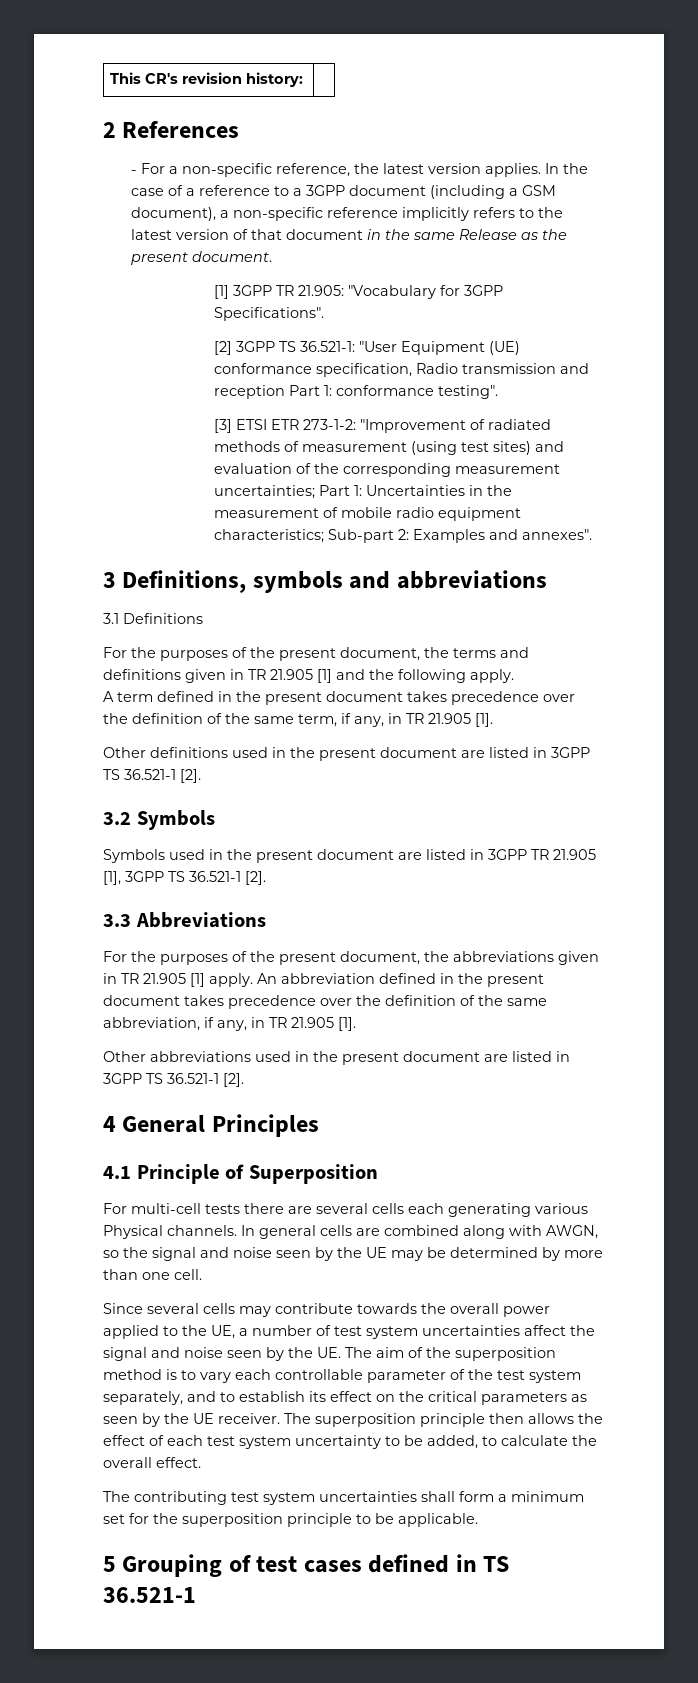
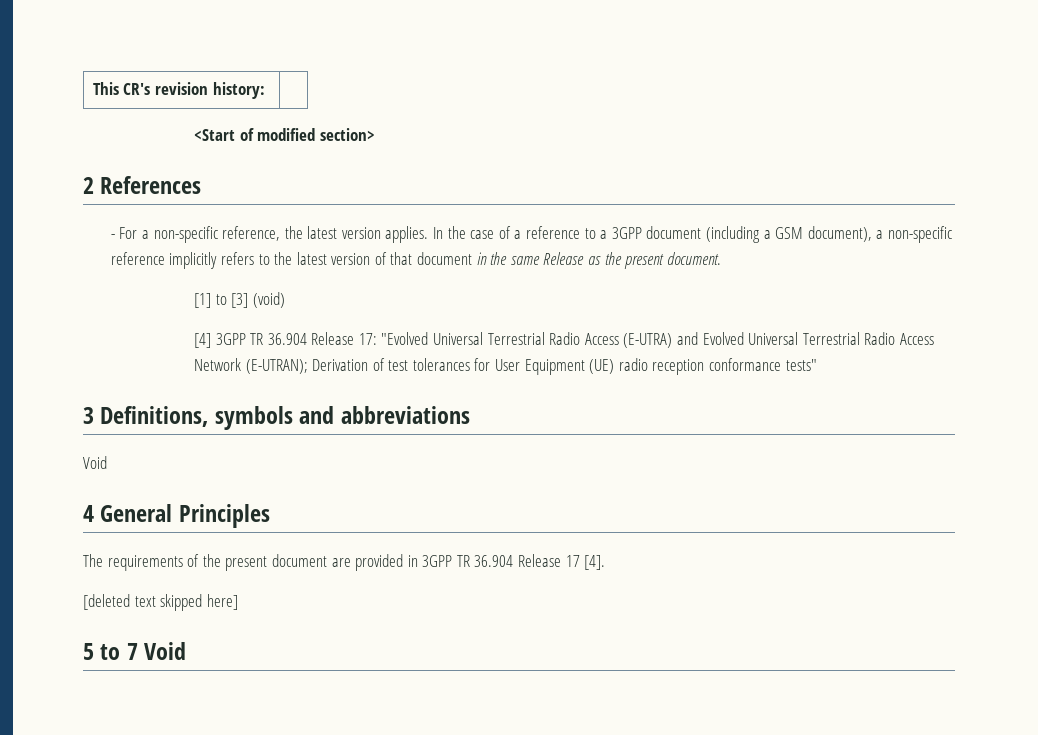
+ <Start of modified section>
- [1] 3GPP TR 21.905: "Vocabulary for 3GPP Specifications".
- [2] 3GPP TS 36.521-1: "User Equipment (UE) conformance specification, Radio transmission and reception Part 1: conformance testing".
- [3] ETSI ETR 273-1-2: "Improvement of radiated methods of measurement (using test sites) and evaluation of the corresponding measurement uncertainties; Part 1: Uncertainties in the measurement of mobile radio equipment characteristics; Sub-part 2: Examples and annexes".
+ [1] to [3] (void)
+ [4] 3GPP TR 36.904 Release 17: "Evolved Universal Terrestrial Radio Access (E-UTRA) and Evolved Universal Terrestrial Radio Access Network (E-UTRAN); Derivation of test tolerances for User Equipment (UE) radio reception conformance tests"
  3 Definitions, symbols and abbreviations
- 3.1 Definitions
- For the purposes of the present document, the terms and definitions given in TR 21.905 [1] and the following apply.
- A term defined in the present document takes precedence over the definition of the same term, if any, in TR 21.905 [1].
- Other definitions used in the present document are listed in 3GPP TS 36.521-1 [2].
- 3.2 Symbols
- Symbols used in the present document are listed in 3GPP TR 21.905 [1], 3GPP TS 36.521-1 [2].
- 3.3 Abbreviations
- For the purposes of the present document, the abbreviations given in TR 21.905 [1] apply. An abbreviation defined in the present document takes precedence over the definition of the same abbreviation, if any, in TR 21.905 [1].
- Other abbreviations used in the present document are listed in 3GPP TS 36.521-1 [2].
+ Void
  4 General Principles
- 4.1 Principle of Superposition
- For multi-cell tests there are several cells each generating various Physical channels. In general cells are combined along with AWGN, so the signal and noise seen by the UE may be determined by more than one cell.
- Since several cells may contribute towards the overall power applied to the UE, a number of test system uncertainties affect the signal and noise seen by the UE. The aim of the superposition method is to vary each controllable parameter of the test system separately, and to establish its effect on the critical parameters as seen by the UE receiver. The superposition principle then allows the effect of each test system uncertainty to be added, to calculate the overall effect.
- The contributing test system uncertainties shall form a minimum set for the superposition principle to be applicable.
- 5 Grouping of test cases defined in TS 36.521-1
+ The requirements of the present document are provided in 3GPP TR 36.904 Release 17 [4].
+ [deleted text skipped here]
+ 5 to 7 Void

